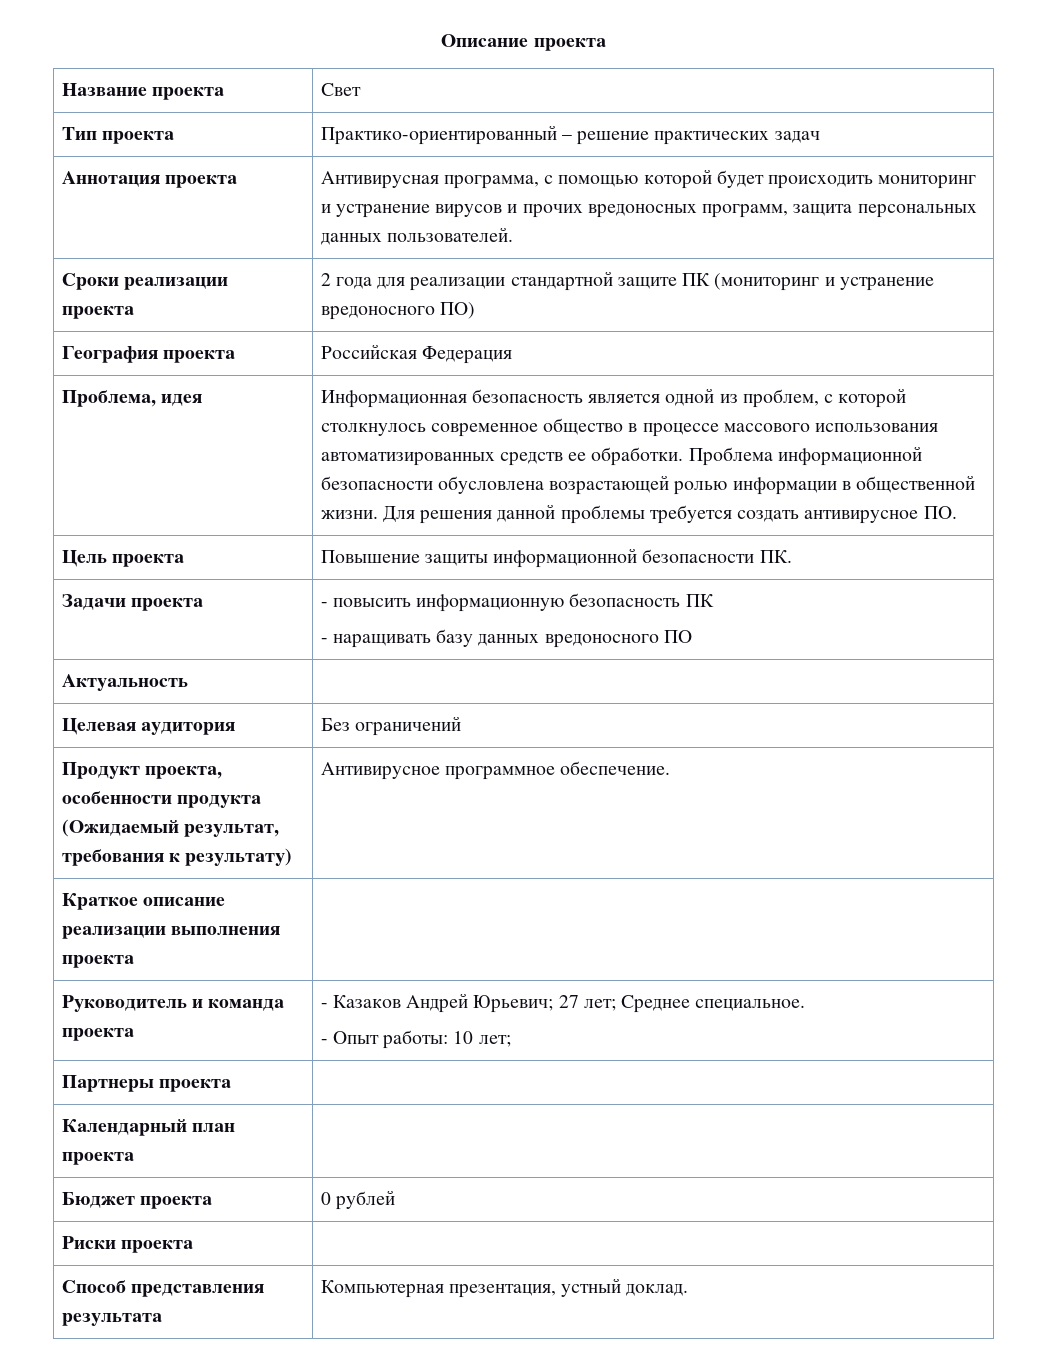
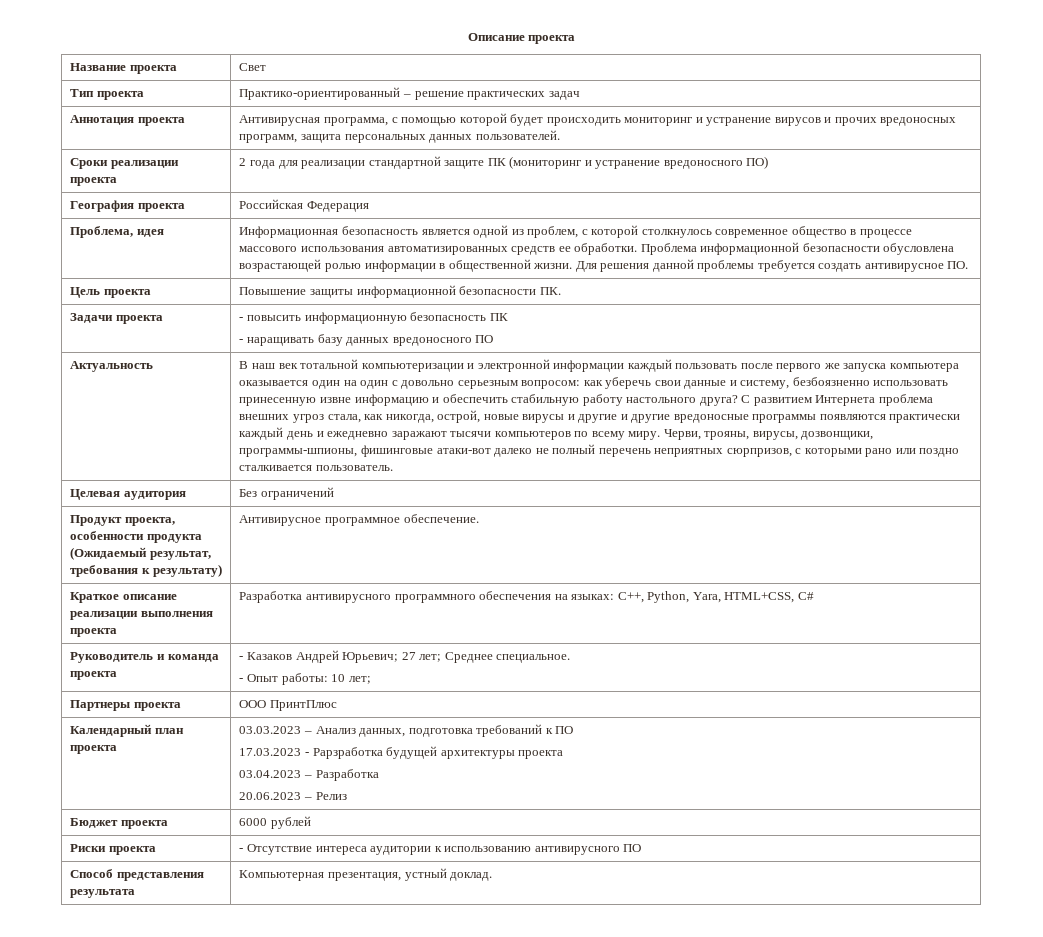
+ В наш век тотальной компьютеризации и электронной информации каждый пользовать после первого же запуска компьютера оказывается один на один с довольно серьезным вопросом: как уберечь свои данные и систему, безбоязненно использовать принесенную извне информацию и обеспечить стабильную работу настольного друга? С развитием Интернета проблема внешних угроз стала, как никогда, острой, новые вирусы и другие и другие вредоносные программы появляются практически каждый день и ежедневно заражают тысячи компьютеров по всему миру. Черви, трояны, вирусы, дозвонщики, программы-шпионы, фишинговые атаки-вот далеко не полный перечень неприятных сюрпризов, с которыми рано или поздно сталкивается пользователь.
- Краткое описание реализации выполнения проекта |
+ Краткое описание реализации выполнения проекта | Разработка антивирусного программного обеспечения на языках: С++, Python, Yara, HTML+CSS, C#
- Партнеры проекта |
+ Партнеры проекта | ООО ПринтПлюс
- Календарный план проекта |
+ Календарный план проекта | 03.03.2023 – Анализ данных, подготовка требований к ПО
+ 17.03.2023 - Рарзработка будущей архитектуры проекта
+ 03.04.2023 – Разработка
+ 20.06.2023 – Релиз
- Бюджет проекта | 0 рублей
+ Бюджет проекта | 6000 рублей
- Риски проекта |
+ Риски проекта | - Отсутствие интереса аудитории к использованию антивирусного ПО

